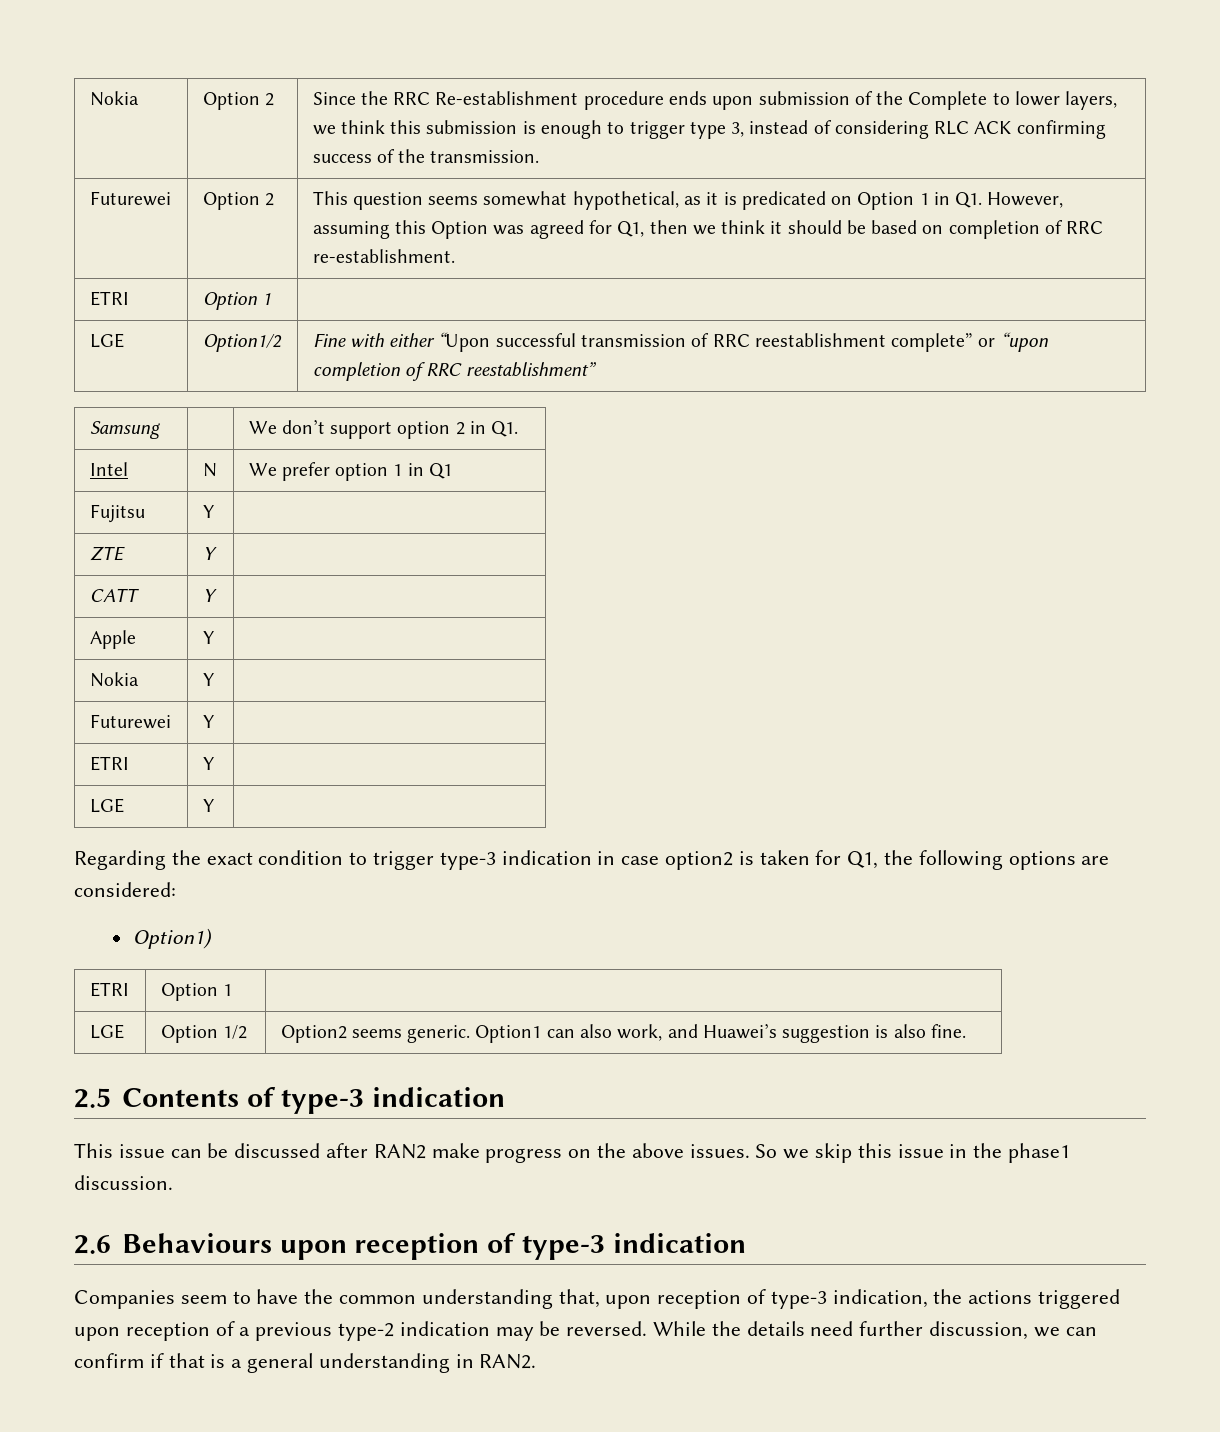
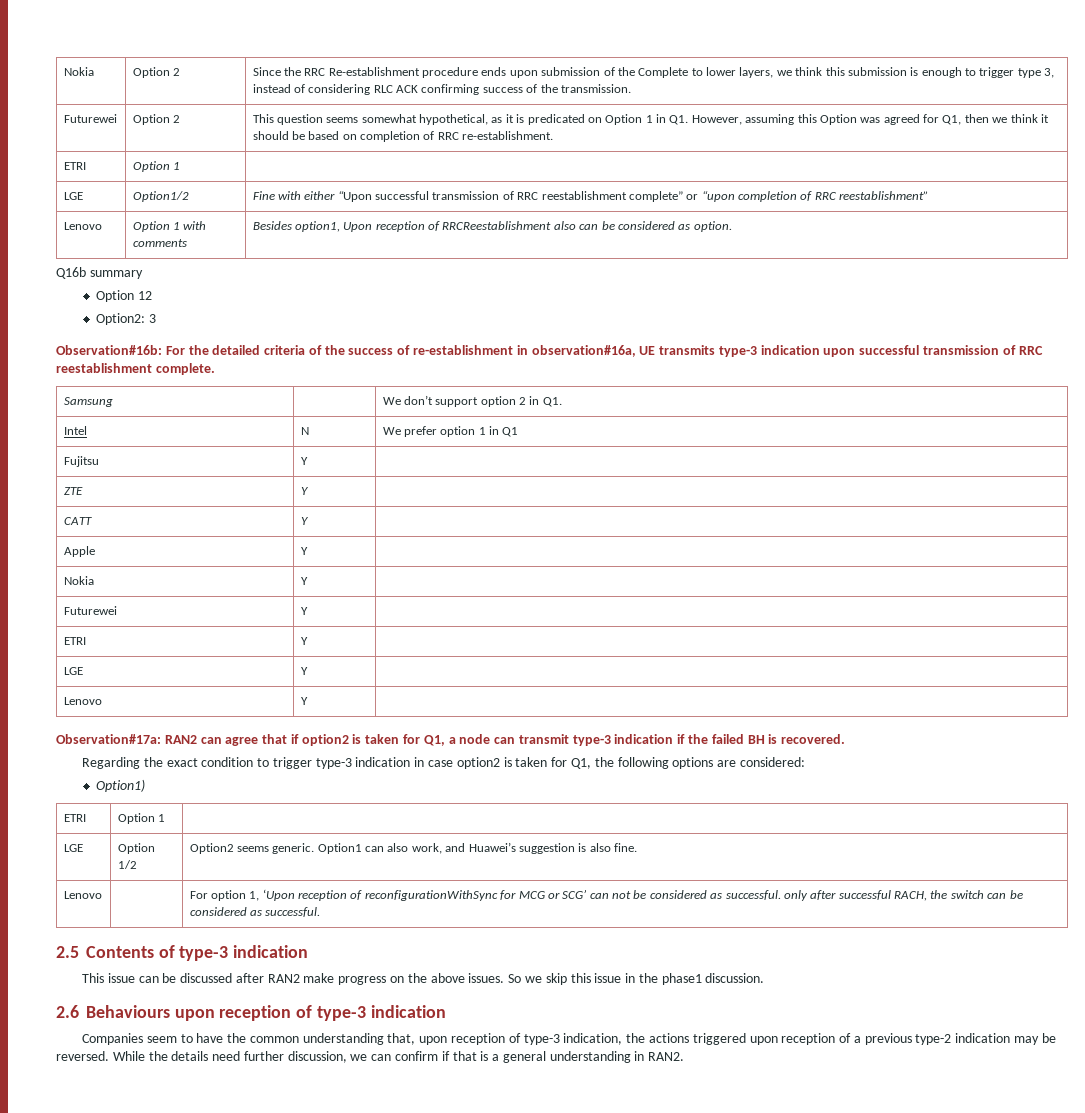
+ Lenovo | Option 1 with comments | Besides option1, Upon reception of RRCReestablishment also can be considered as option.
+ Q16b summary
+ Option 12
+ Option2: 3
+ Observation#16b: For the detailed criteria of the success of re-establishment in observation#16a, UE transmits type-3 indication upon successful transmission of RRC reestablishment complete.
+ Lenovo | Y |
+ Observation#17a: RAN2 can agree that if option2 is taken for Q1, a node can transmit type-3 indication if the failed BH is recovered.
+ Lenovo | | For option 1, ‘Upon reception of reconfigurationWithSync for MCG or SCG’ can not be considered as successful. only after successful RACH, the switch can be considered as successful.

